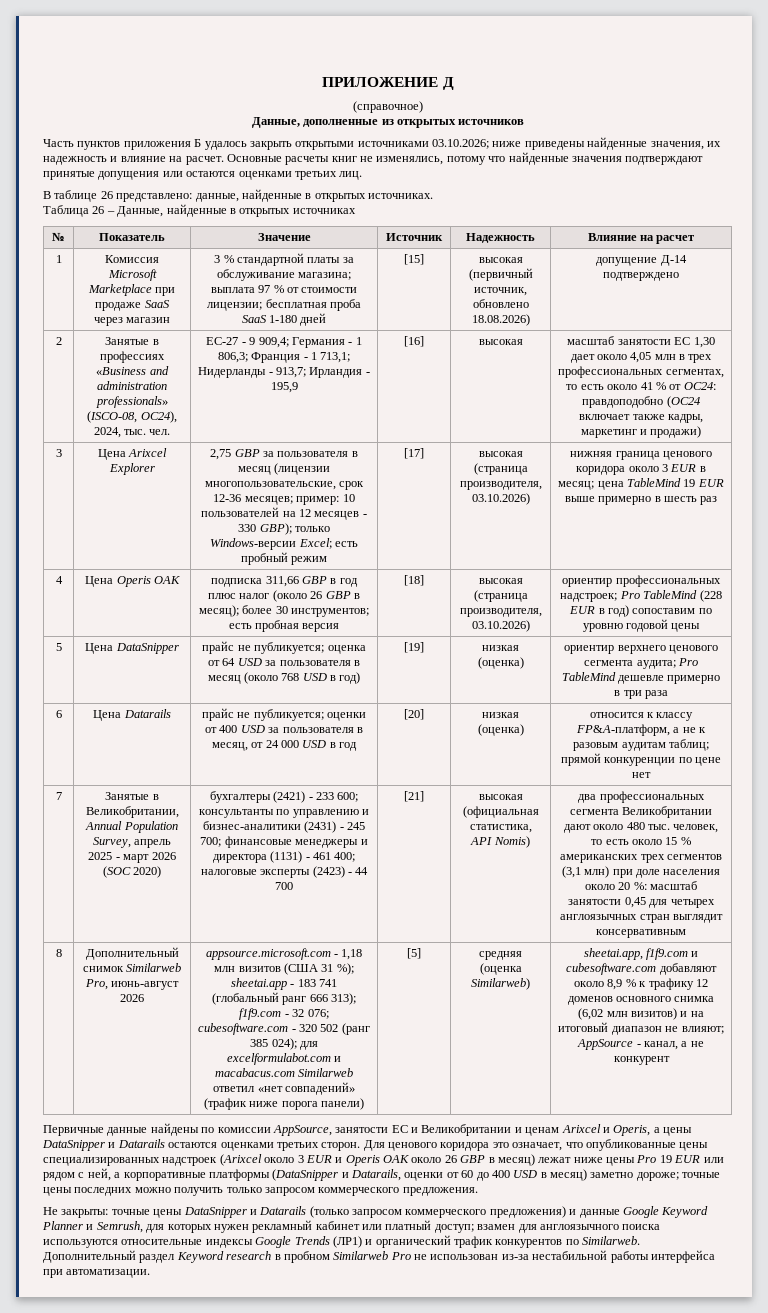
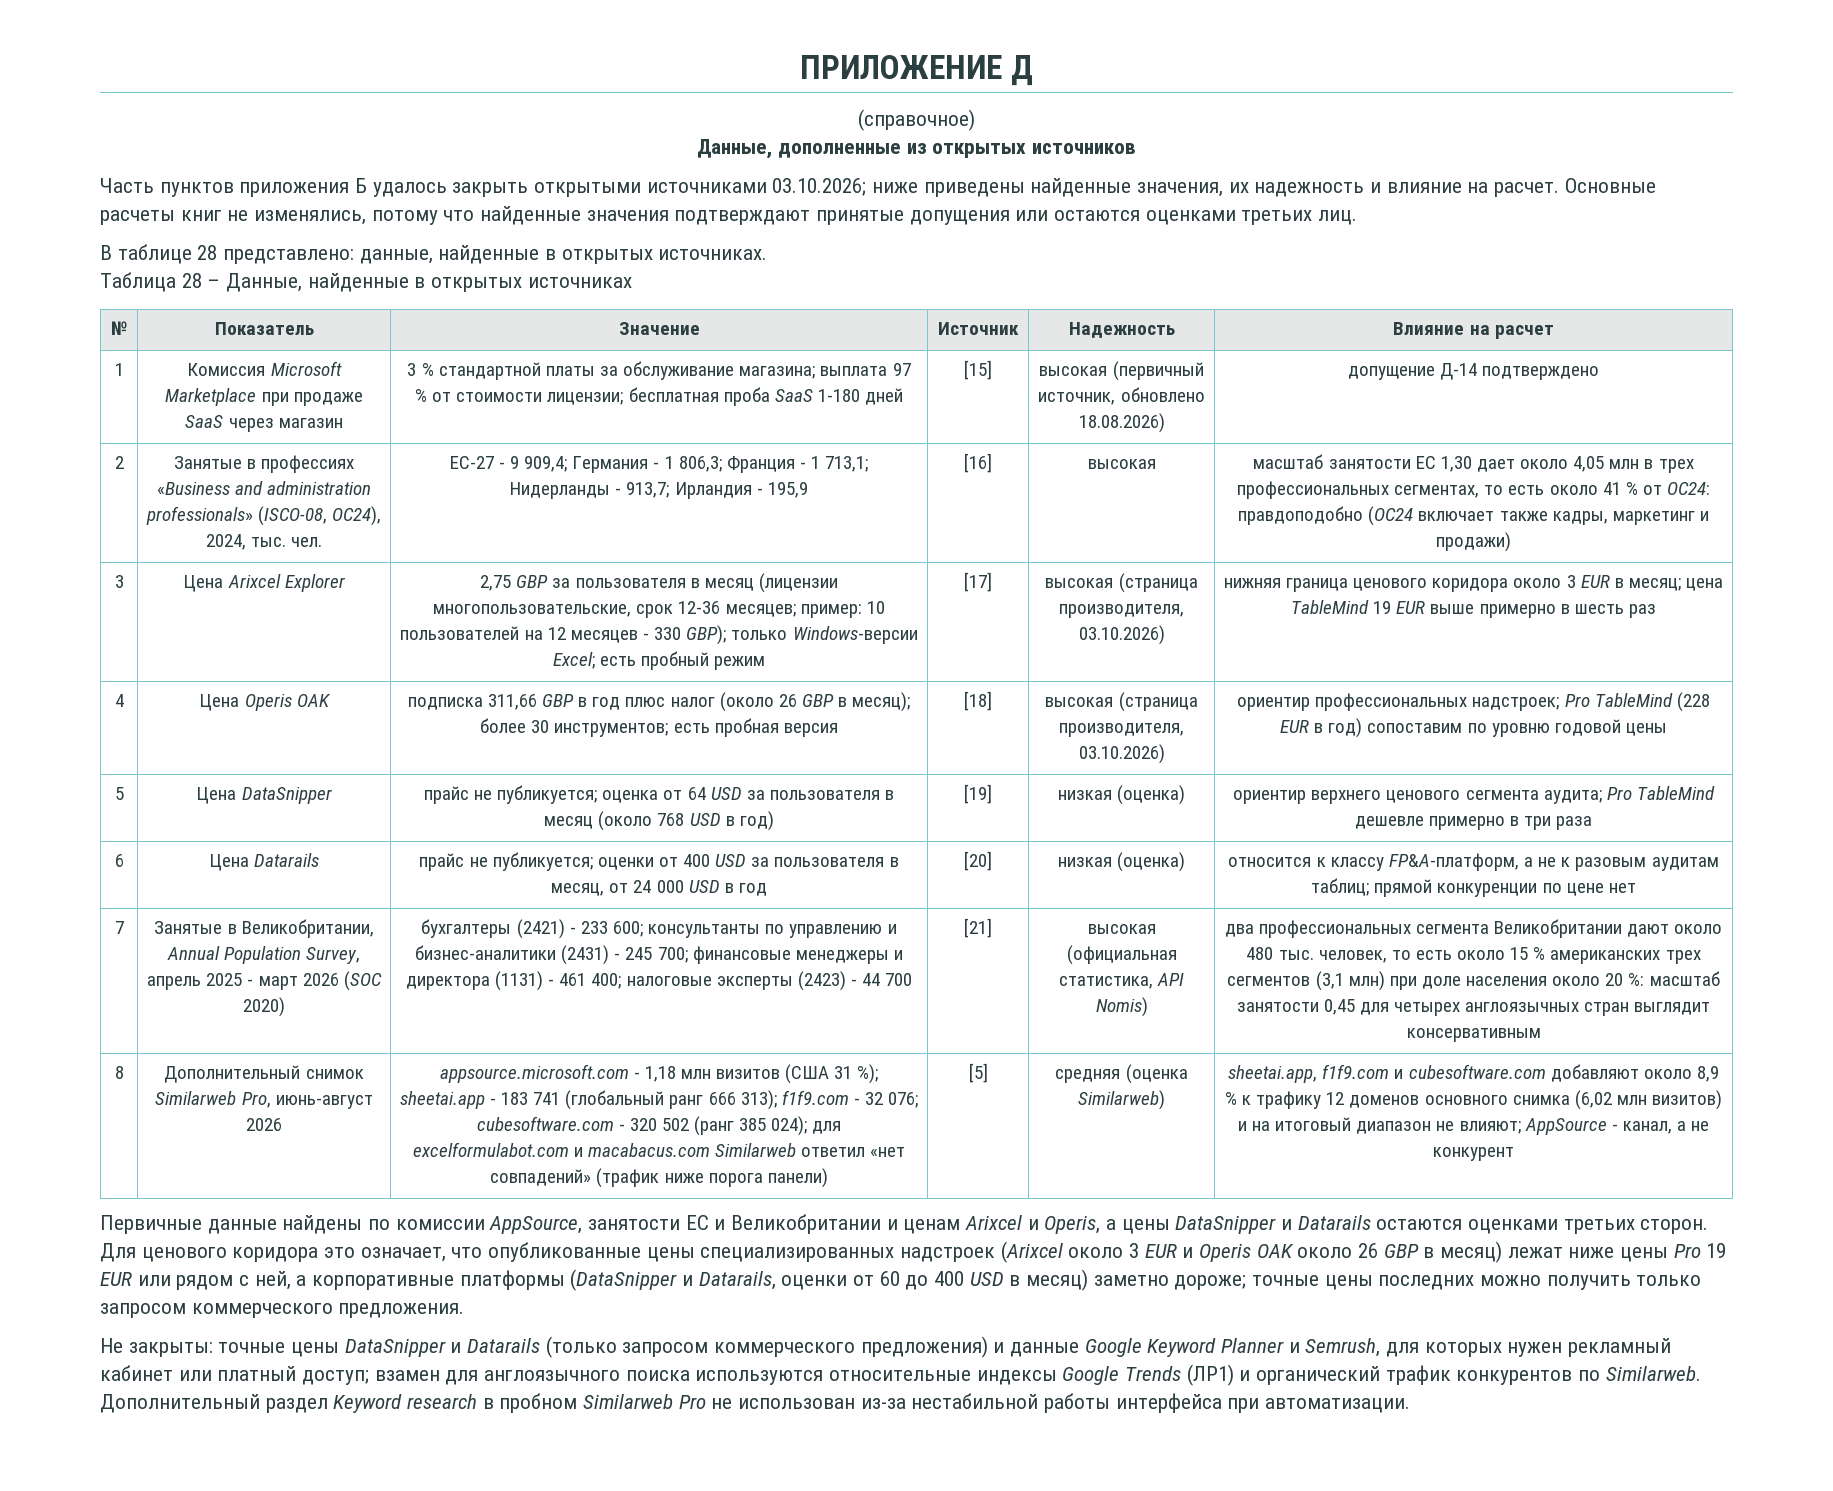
- В таблице 26 представлено: данные, найденные в открытых источниках.
+ В таблице 28 представлено: данные, найденные в открытых источниках.
- Таблица 26 – Данные, найденные в открытых источниках
+ Таблица 28 – Данные, найденные в открытых источниках

